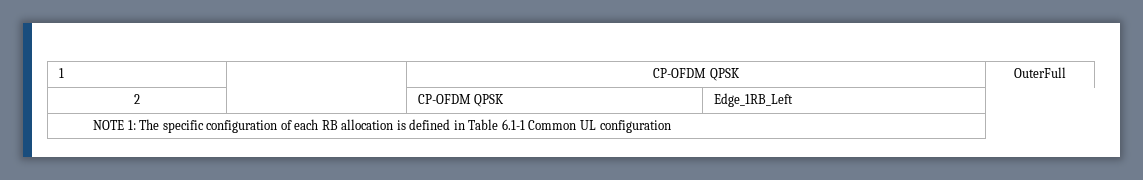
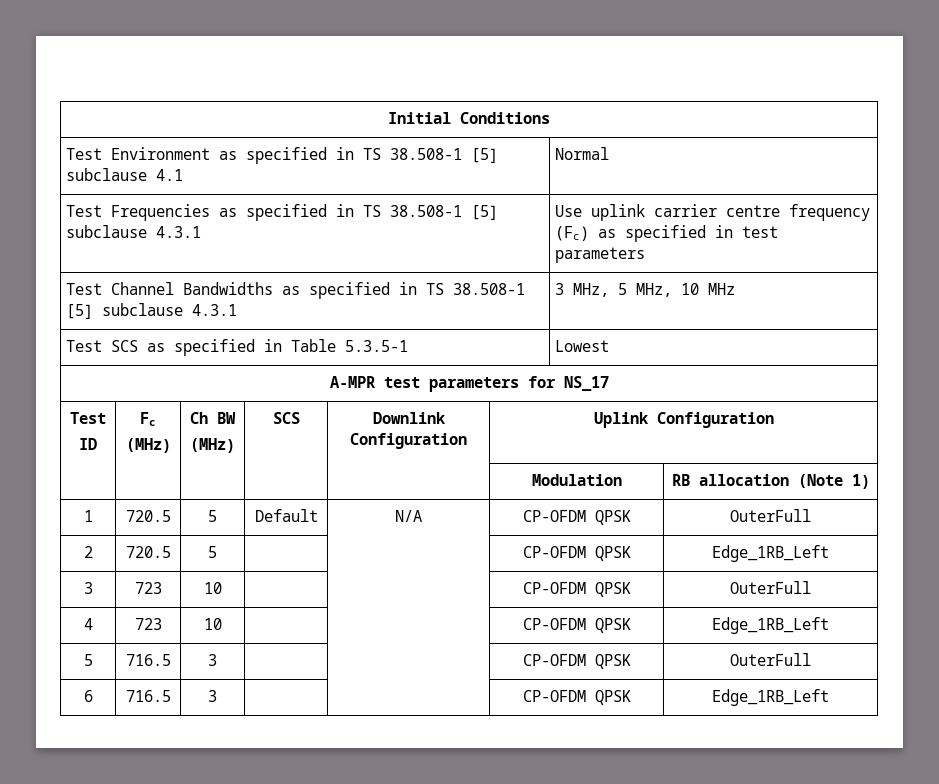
- 1 | | CP-OFDM QPSK | OuterFull
+ Initial Conditions
+ Test Environment as specified in TS 38.508-1 [5] subclause 4.1 | Normal
+ Test Frequencies as specified in TS 38.508-1 [5] subclause 4.3.1 | Use uplink carrier centre frequency (Fc) as specified in test parameters
+ Test Channel Bandwidths as specified in TS 38.508-1 [5] subclause 4.3.1 | 3 MHz, 5 MHz, 10 MHz
+ Test SCS as specified in Table 5.3.5-1 | Lowest
+ A-MPR test parameters for NS_17
+ Test
+ ID | Fc
+ (MHz) | Ch BW
+ (MHz) | SCS | Downlink Configuration | Uplink Configuration
+ | | | | | Modulation | RB allocation (Note 1)
+ 1 | 720.5 | 5 | Default | N/A | CP-OFDM QPSK | OuterFull
- 2 | | CP-OFDM QPSK | Edge_1RB_Left
- NOTE 1: The specific configuration of each RB allocation is defined in Table 6.1-1 Common UL configuration
+ 2 | 720.5 | 5 | | | CP-OFDM QPSK | Edge_1RB_Left
+ 3 | 723 | 10 | | | CP-OFDM QPSK | OuterFull
+ 4 | 723 | 10 | | | CP-OFDM QPSK | Edge_1RB_Left
+ 5 | 716.5 | 3 | | | CP-OFDM QPSK | OuterFull
+ 6 | 716.5 | 3 | | | CP-OFDM QPSK | Edge_1RB_Left

